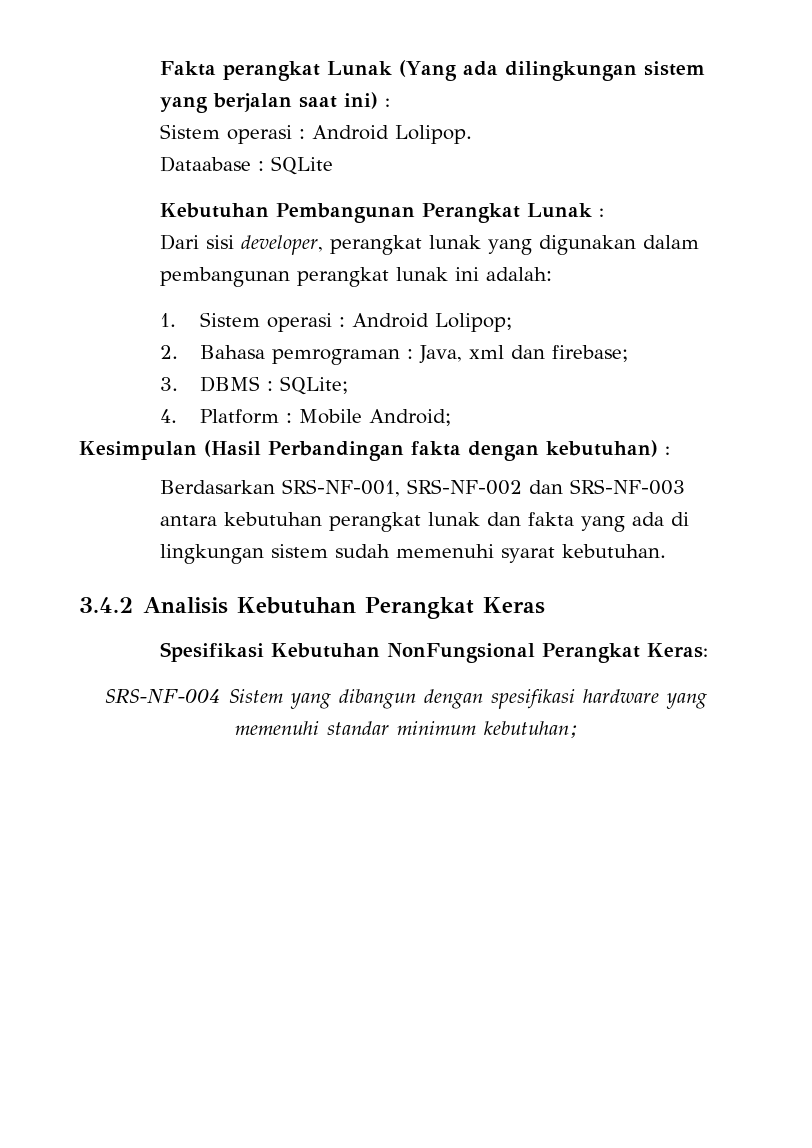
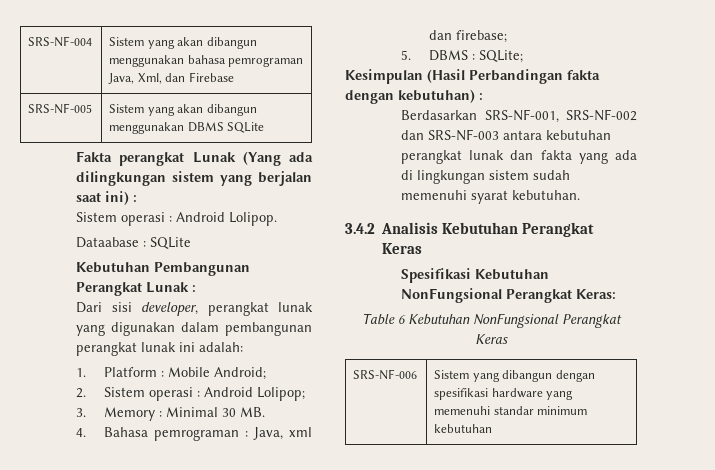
+ SRS-NF-004 | Sistem yang akan dibangun menggunakan bahasa pemrograman Java, Xml, dan Firebase
+ SRS-NF-005 | Sistem yang akan dibangun menggunakan DBMS SQLite
- 1. Sistem operasi : Android Lolipop;
+ 1. Platform : Mobile Android;
+ 2. Sistem operasi : Android Lolipop;
- 2. Bahasa pemrograman : Java, xml dan firebase;
+ 3. Memory : Minimal 30 MB.
+ 4. Bahasa pemrograman : Java, xml dan firebase;
- 3. DBMS : SQLite;
+ 5. DBMS : SQLite;
- 4. Platform : Mobile Android;
- SRS-NF-004 Sistem yang dibangun dengan spesifikasi hardware yang memenuhi standar minimum kebutuhan;
+ Table 6 Kebutuhan NonFungsional Perangkat Keras
+ SRS-NF-006 | Sistem yang dibangun dengan spesifikasi hardware yang memenuhi standar minimum kebutuhan

